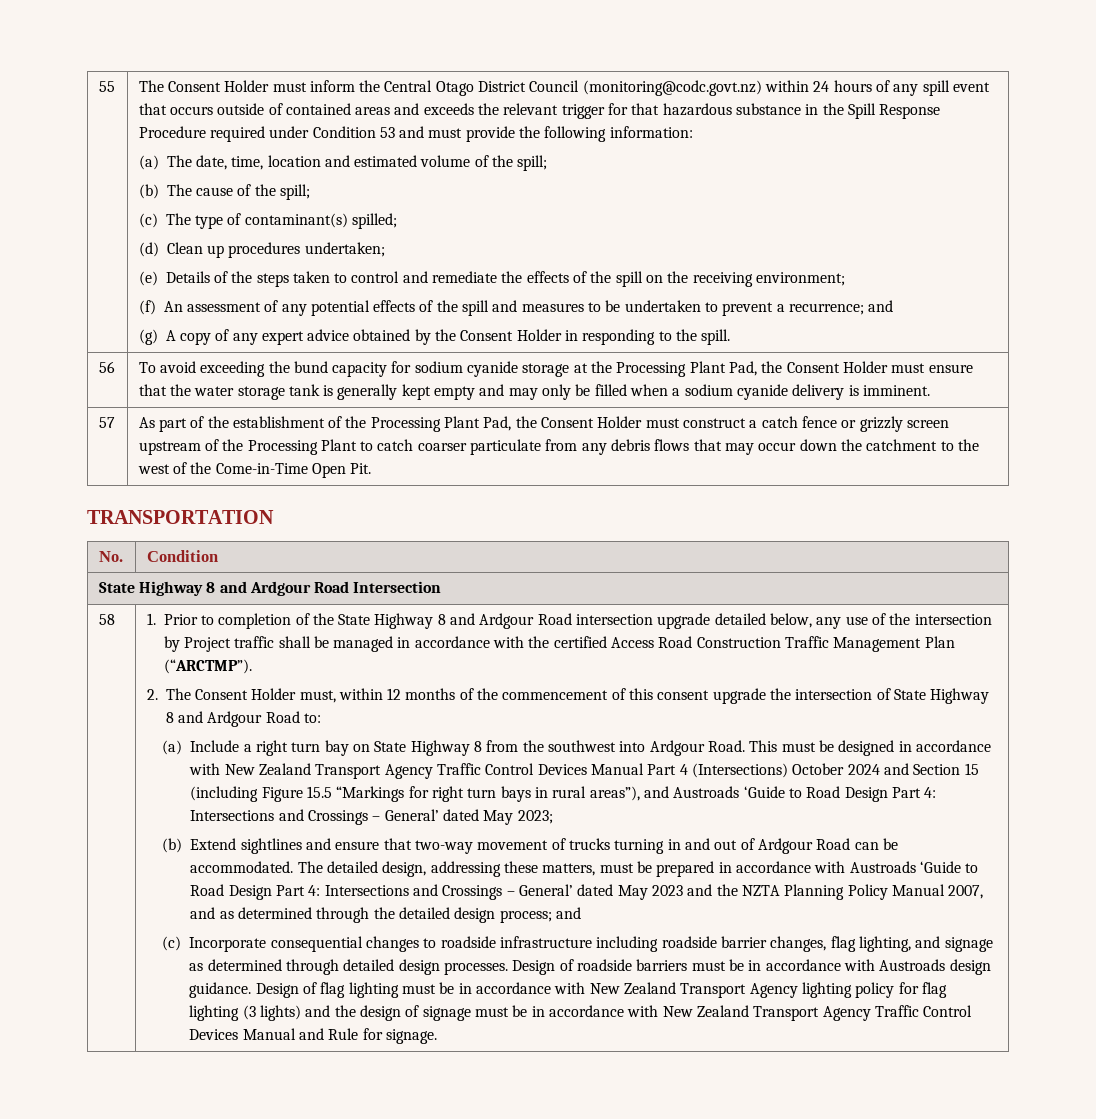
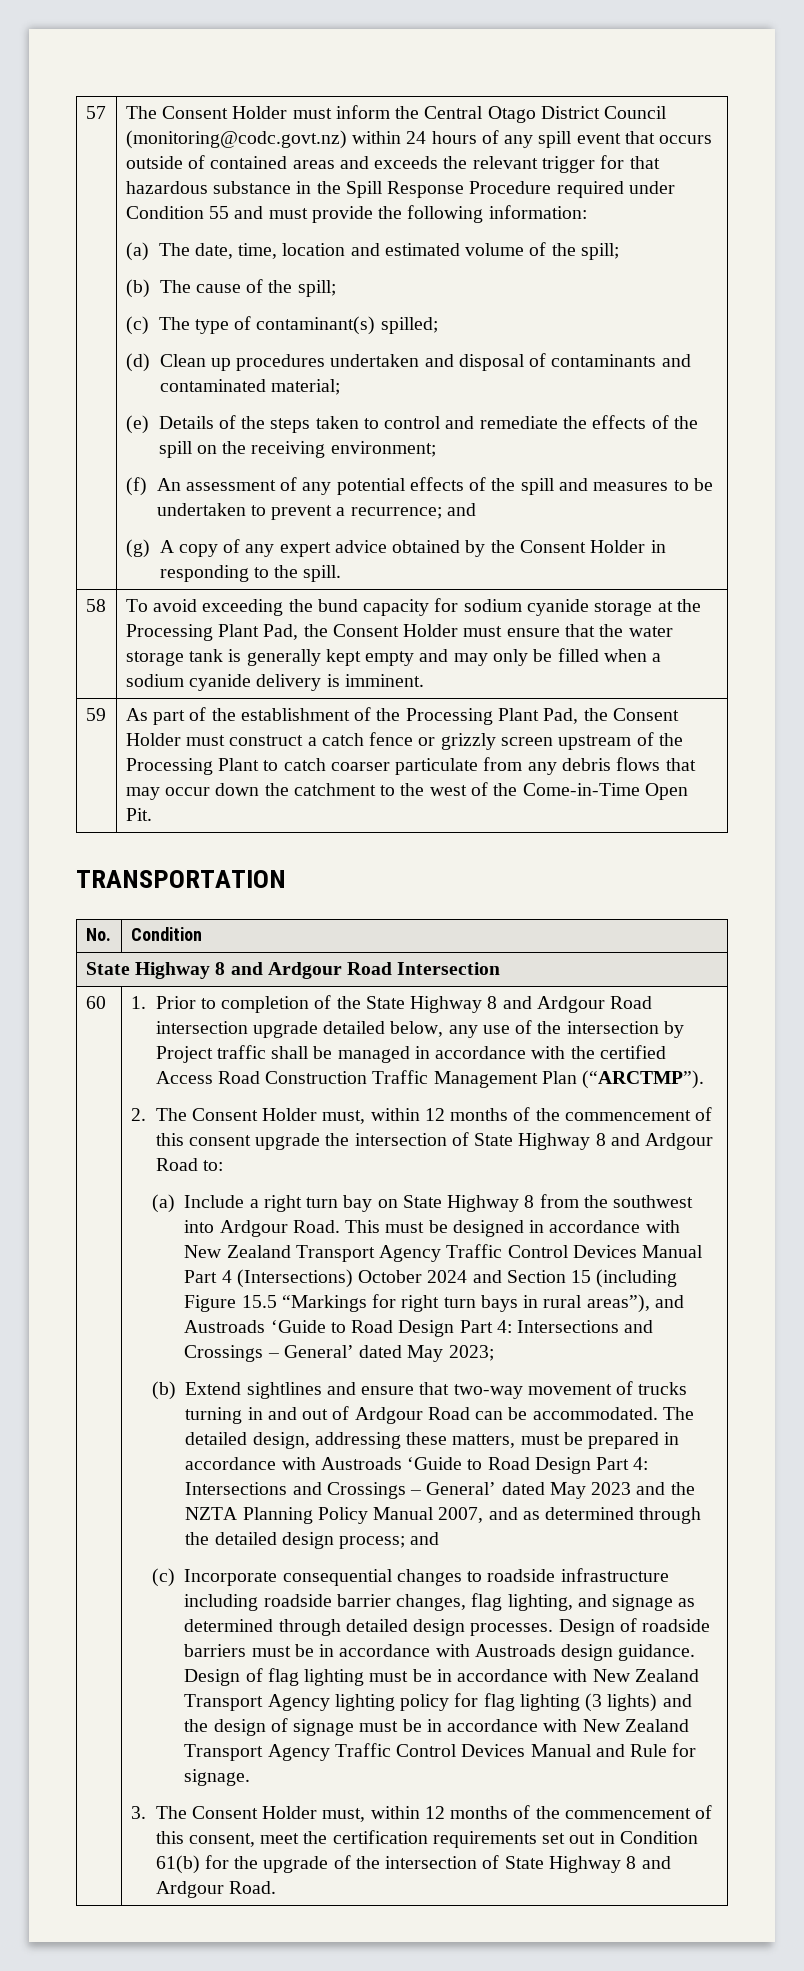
- 55
+ 57
- The Consent Holder must inform the Central Otago District Council (monitoring@codc.govt.nz) within 24 hours of any spill event that occurs outside of contained areas and exceeds the relevant trigger for that hazardous substance in the Spill Response Procedure required under Condition 53 and must provide the following information:
+ The Consent Holder must inform the Central Otago District Council (monitoring@codc.govt.nz) within 24 hours of any spill event that occurs outside of contained areas and exceeds the relevant trigger for that hazardous substance in the Spill Response Procedure required under Condition 55 and must provide the following information:
- (d) Clean up procedures undertaken;
+ (d) Clean up procedures undertaken and disposal of contaminants and contaminated material;
- 56
+ 58
- 57
+ 59
- 58
+ 60
+ 3. The Consent Holder must, within 12 months of the commencement of this consent, meet the certification requirements set out in Condition 61(b) for the upgrade of the intersection of State Highway 8 and Ardgour Road.

